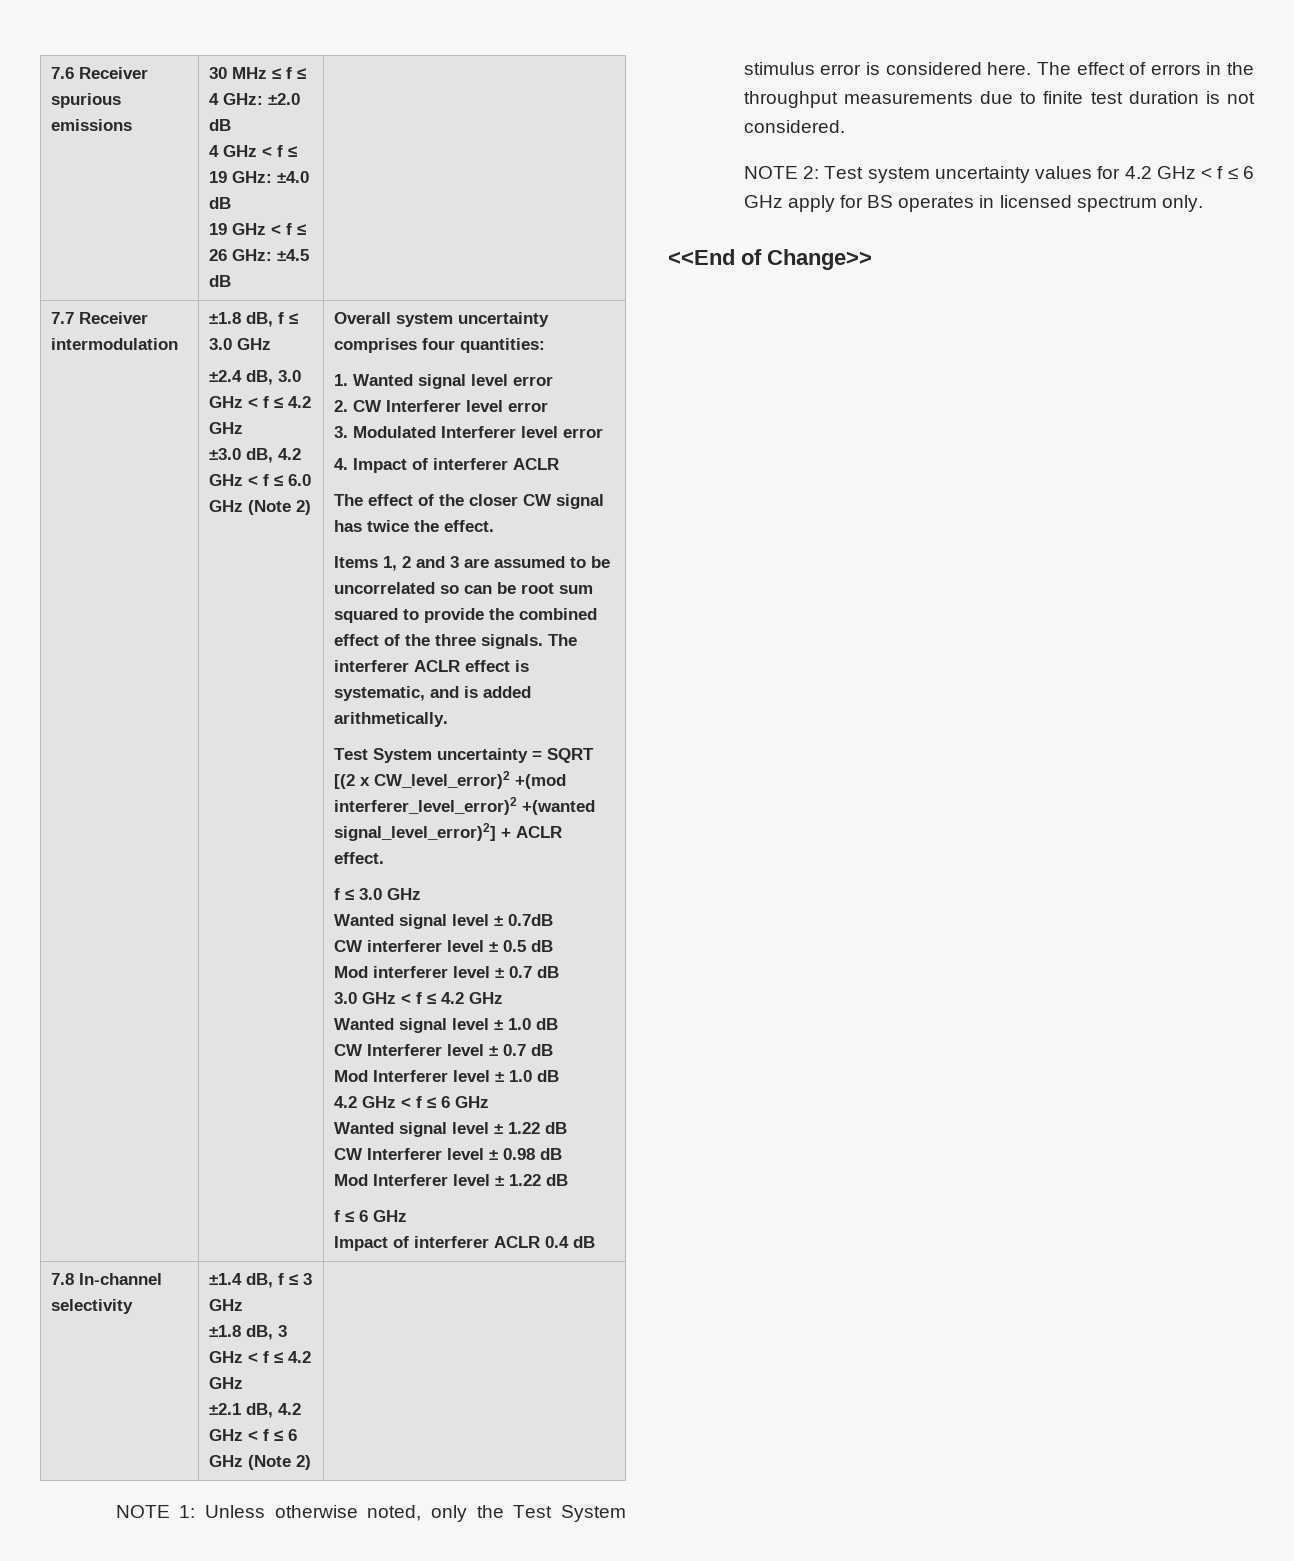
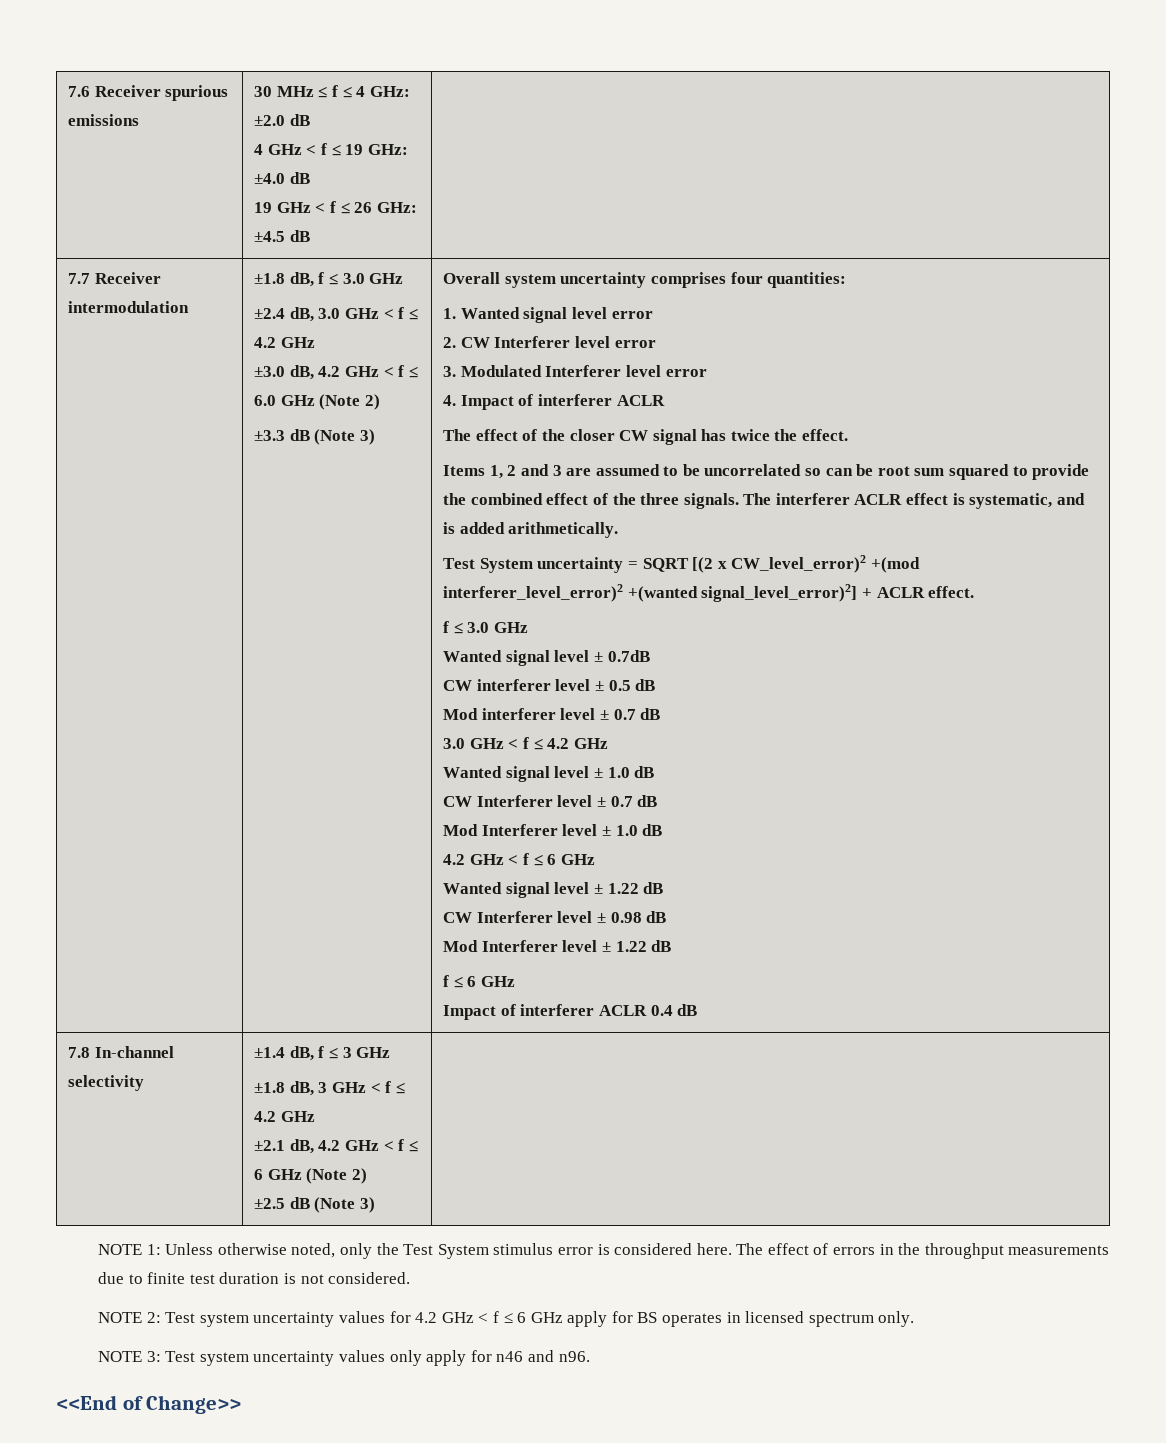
+ ±3.3 dB (Note 3)
  7.8 In-channel selectivity | ±1.4 dB, f ≤ 3 GHz
  ±1.8 dB, 3 GHz < f ≤ 4.2 GHz
- ±2.1 dB, 4.2 GHz < f ≤ 6 GHz (Note 2) |
+ ±2.1 dB, 4.2 GHz < f ≤ 6 GHz (Note 2)
+ ±2.5 dB (Note 3) |
+ NOTE 3: Test system uncertainty values only apply for n46 and n96.

